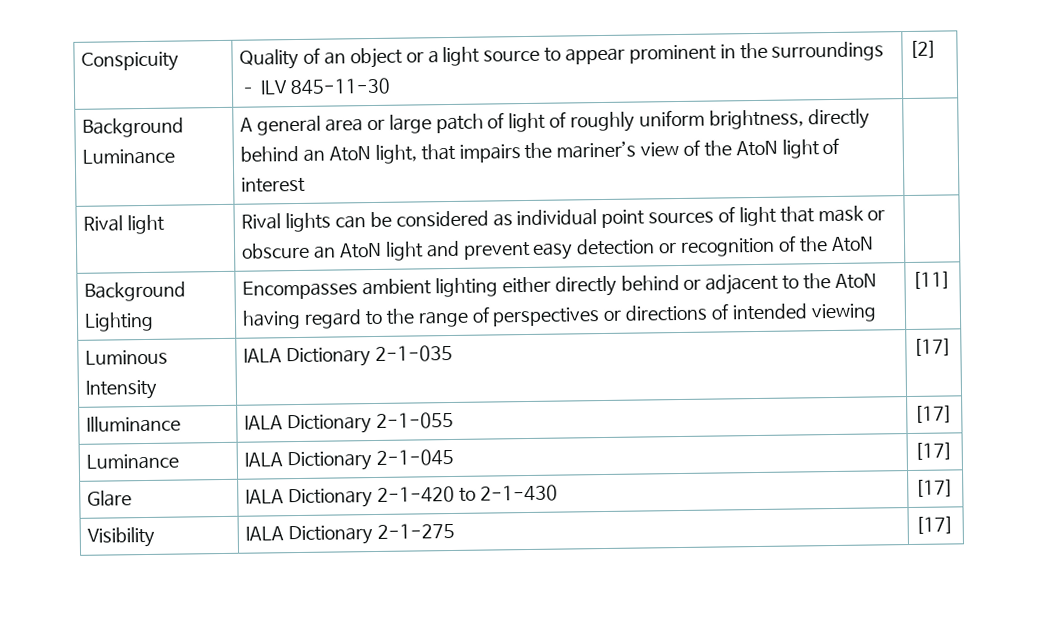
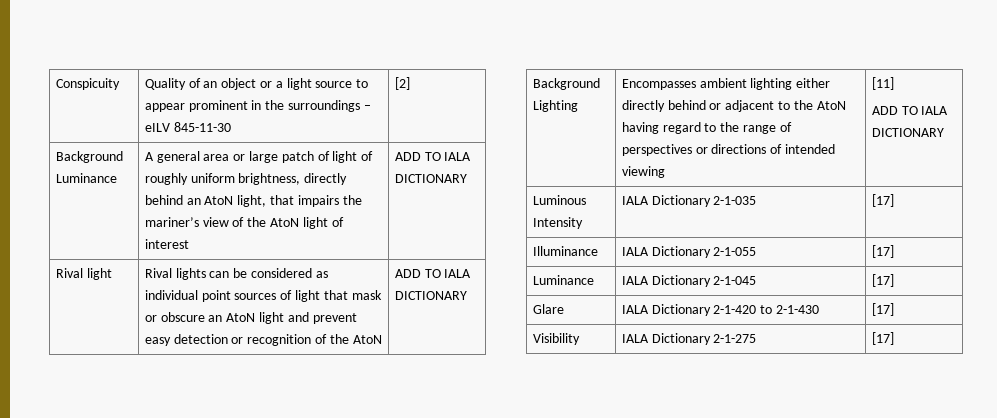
- Conspicuity | Quality of an object or a light source to appear prominent in the surroundings – ILV 845-11-30 | [2]
+ Conspicuity | Quality of an object or a light source to appear prominent in the surroundings – eILV 845-11-30 | [2]
- Background Luminance | A general area or large patch of light of roughly uniform brightness, directly behind an AtoN light, that impairs the mariner’s view of the AtoN light of interest |
+ Background Luminance | A general area or large patch of light of roughly uniform brightness, directly behind an AtoN light, that impairs the mariner’s view of the AtoN light of interest | ADD TO IALA DICTIONARY
- Rival light | Rival lights can be considered as individual point sources of light that mask or obscure an AtoN light and prevent easy detection or recognition of the AtoN |
+ Rival light | Rival lights can be considered as individual point sources of light that mask or obscure an AtoN light and prevent easy detection or recognition of the AtoN | ADD TO IALA DICTIONARY
  Background Lighting | Encompasses ambient lighting either directly behind or adjacent to the AtoN having regard to the range of perspectives or directions of intended viewing | [11]
+ ADD TO IALA DICTIONARY

